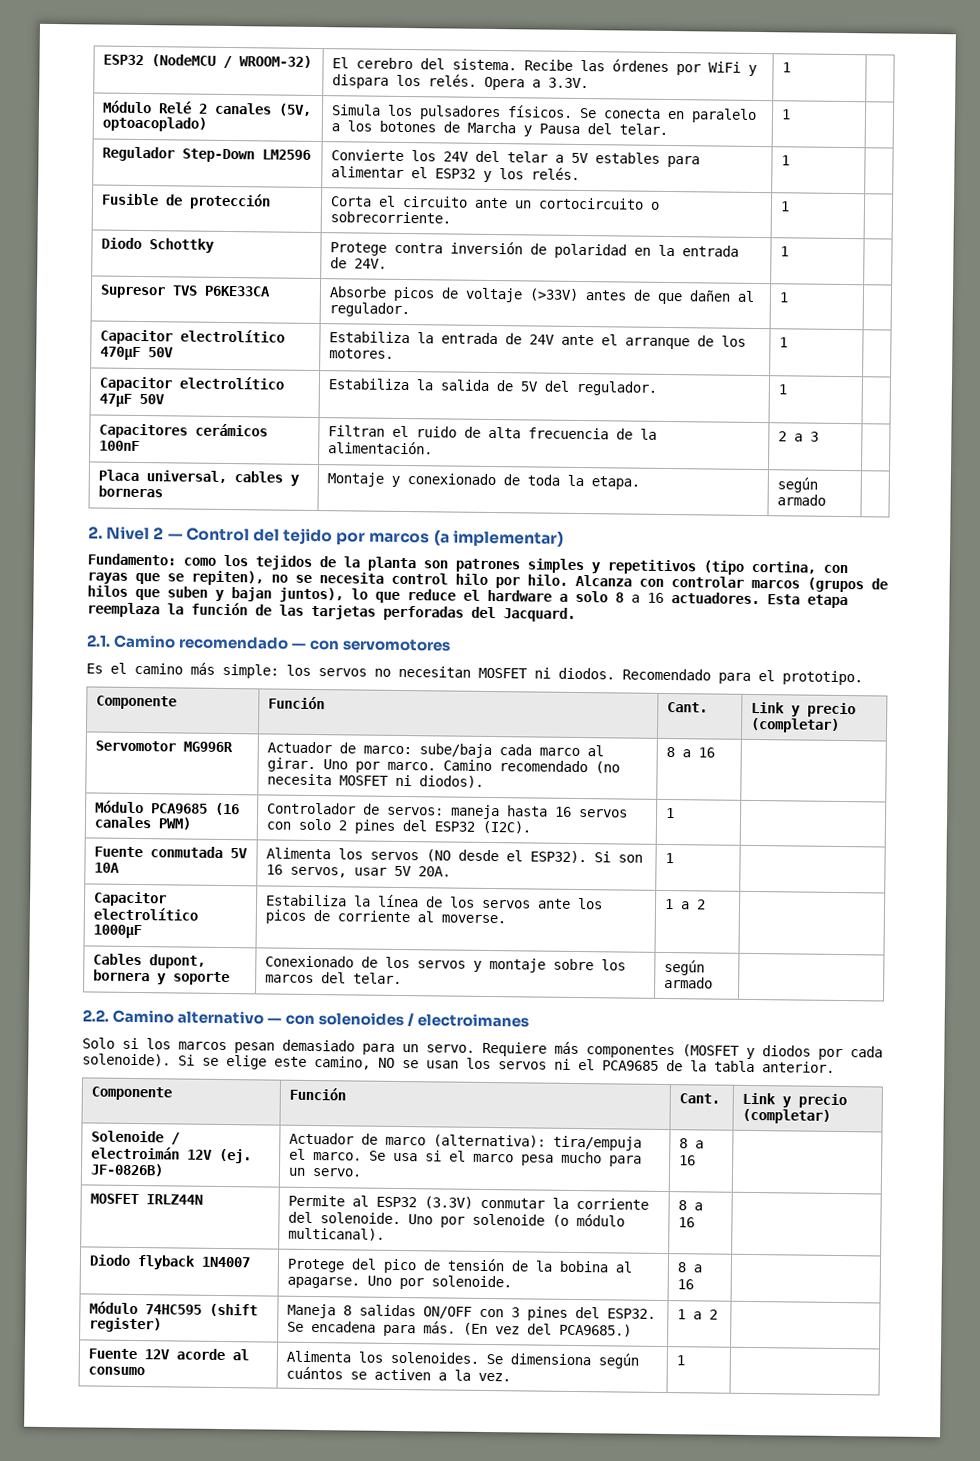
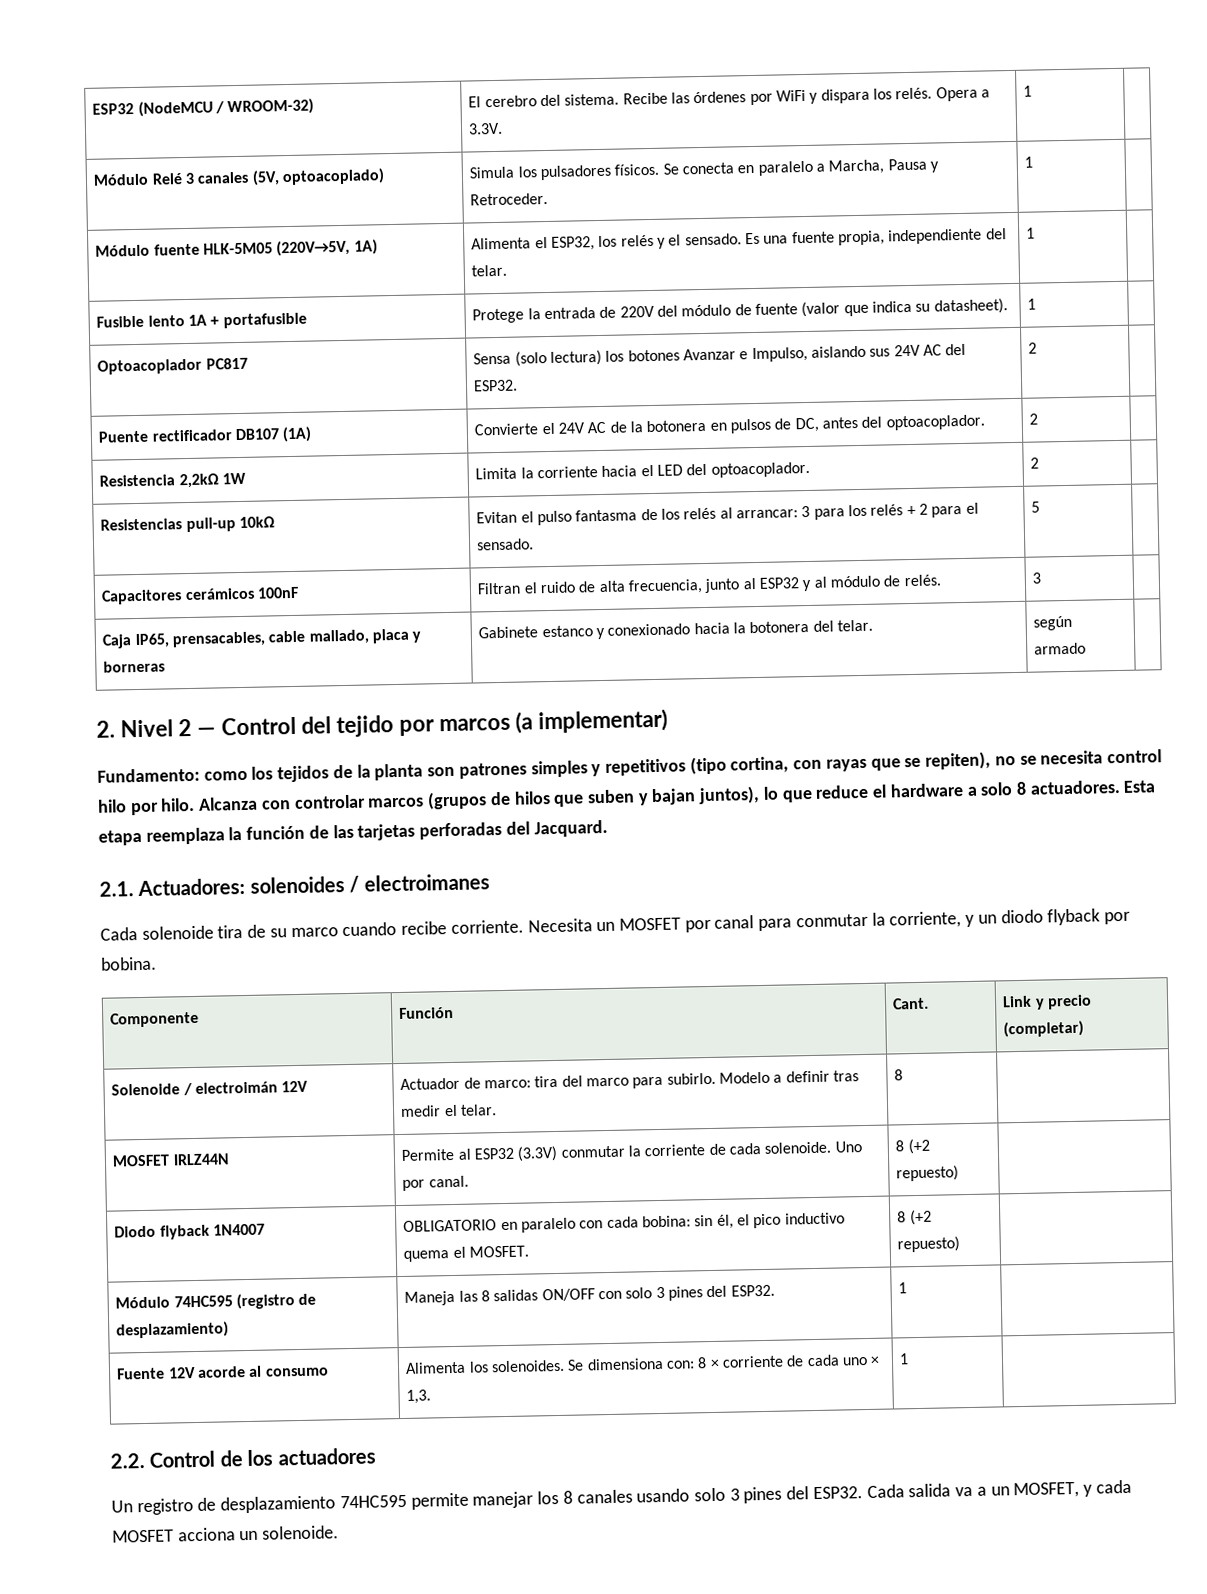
- Módulo Relé 2 canales (5V, optoacoplado) | Simula los pulsadores físicos. Se conecta en paralelo a los botones de Marcha y Pausa del telar. | 1 |
- Regulador Step-Down LM2596 | Convierte los 24V del telar a 5V estables para alimentar el ESP32 y los relés. | 1 |
- Fusible de protección | Corta el circuito ante un cortocircuito o sobrecorriente. | 1 |
- Diodo Schottky | Protege contra inversión de polaridad en la entrada de 24V. | 1 |
- Supresor TVS P6KE33CA | Absorbe picos de voltaje (>33V) antes de que dañen al regulador. | 1 |
- Capacitor electrolítico 470µF 50V | Estabiliza la entrada de 24V ante el arranque de los motores. | 1 |
- Capacitor electrolítico 47µF 50V | Estabiliza la salida de 5V del regulador. | 1 |
+ Módulo Relé 3 canales (5V, optoacoplado) | Simula los pulsadores físicos. Se conecta en paralelo a Marcha, Pausa y Retroceder. | 1 |
+ Módulo fuente HLK-5M05 (220V→5V, 1A) | Alimenta el ESP32, los relés y el sensado. Es una fuente propia, independiente del telar. | 1 |
+ Fusible lento 1A + portafusible | Protege la entrada de 220V del módulo de fuente (valor que indica su datasheet). | 1 |
+ Optoacoplador PC817 | Sensa (solo lectura) los botones Avanzar e Impulso, aislando sus 24V AC del ESP32. | 2 |
+ Puente rectificador DB107 (1A) | Convierte el 24V AC de la botonera en pulsos de DC, antes del optoacoplador. | 2 |
+ Resistencia 2,2kΩ 1W | Limita la corriente hacia el LED del optoacoplador. | 2 |
+ Resistencias pull-up 10kΩ | Evitan el pulso fantasma de los relés al arrancar: 3 para los relés + 2 para el sensado. | 5 |
- Capacitores cerámicos 100nF | Filtran el ruido de alta frecuencia de la alimentación. | 2 a 3 |
- Placa universal, cables y borneras | Montaje y conexionado de toda la etapa. | según armado |
+ Capacitores cerámicos 100nF | Filtran el ruido de alta frecuencia, junto al ESP32 y al módulo de relés. | 3 |
+ Caja IP65, prensacables, cable mallado, placa y borneras | Gabinete estanco y conexionado hacia la botonera del telar. | según armado |
- Alcanza con controlar marcos (grupos de hilos que suben y bajan juntos), lo que reduce el hardware a solo 8 a 16 actuadores.
+ Alcanza con controlar marcos (grupos de hilos que suben y bajan juntos), lo que reduce el hardware a solo 8 actuadores.
- 2.1. Camino recomendado — con servomotores
- Es el camino más simple: los servos no necesitan MOSFET ni diodos. Recomendado para el prototipo.
- Componente | Función | Cant. | Link y precio (completar)
- Servomotor MG996R | Actuador de marco: sube/baja cada marco al girar. Uno por marco. Camino recomendado (no necesita MOSFET ni diodos). | 8 a 16 |
- Módulo PCA9685 (16 canales PWM) | Controlador de servos: maneja hasta 16 servos con solo 2 pines del ESP32 (I2C). | 1 |
- Fuente conmutada 5V 10A | Alimenta los servos (NO desde el ESP32). Si son 16 servos, usar 5V 20A. | 1 |
- Capacitor electrolítico 1000µF | Estabiliza la línea de los servos ante los picos de corriente al moverse. | 1 a 2 |
- Cables dupont, bornera y soporte | Conexionado de los servos y montaje sobre los marcos del telar. | según armado |
- 2.2. Camino alternativo — con solenoides / electroimanes
- Solo si los marcos pesan demasiado para un servo. Requiere más componentes (MOSFET y diodos por cada solenoide). Si se elige este camino, NO se usan los servos ni el PCA9685 de la tabla anterior.
+ 2.1. Actuadores: solenoides / electroimanes
+ Cada solenoide tira de su marco cuando recibe corriente. Necesita un MOSFET por canal para conmutar la corriente, y un diodo flyback por bobina.
- Solenoide / electroimán 12V (ej. JF-0826B) | Actuador de marco (alternativa): tira/empuja el marco. Se usa si el marco pesa mucho para un servo. | 8 a 16 |
+ Solenoide / electroimán 12V | Actuador de marco: tira del marco para subirlo. Modelo a definir tras medir el telar. | 8 |
- MOSFET IRLZ44N | Permite al ESP32 (3.3V) conmutar la corriente del solenoide. Uno por solenoide (o módulo multicanal). | 8 a 16 |
+ MOSFET IRLZ44N | Permite al ESP32 (3.3V) conmutar la corriente de cada solenoide. Uno por canal. | 8 (+2 repuesto) |
- Diodo flyback 1N4007 | Protege del pico de tensión de la bobina al apagarse. Uno por solenoide. | 8 a 16 |
+ Diodo flyback 1N4007 | OBLIGATORIO en paralelo con cada bobina: sin él, el pico inductivo quema el MOSFET. | 8 (+2 repuesto) |
- Módulo 74HC595 (shift register) | Maneja 8 salidas ON/OFF con 3 pines del ESP32. Se encadena para más. (En vez del PCA9685.) | 1 a 2 |
+ Módulo 74HC595 (registro de desplazamiento) | Maneja las 8 salidas ON/OFF con solo 3 pines del ESP32. | 1 |
- Fuente 12V acorde al consumo | Alimenta los solenoides. Se dimensiona según cuántos se activen a la vez. | 1 |
+ Fuente 12V acorde al consumo | Alimenta los solenoides. Se dimensiona con: 8 × corriente de cada uno × 1,3. | 1 |
+ 2.2. Control de los actuadores
+ Un registro de desplazamiento 74HC595 permite manejar los 8 canales usando solo 3 pines del ESP32. Cada salida va a un MOSFET, y cada MOSFET acciona un solenoide.

